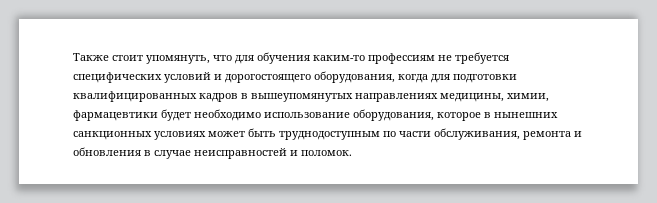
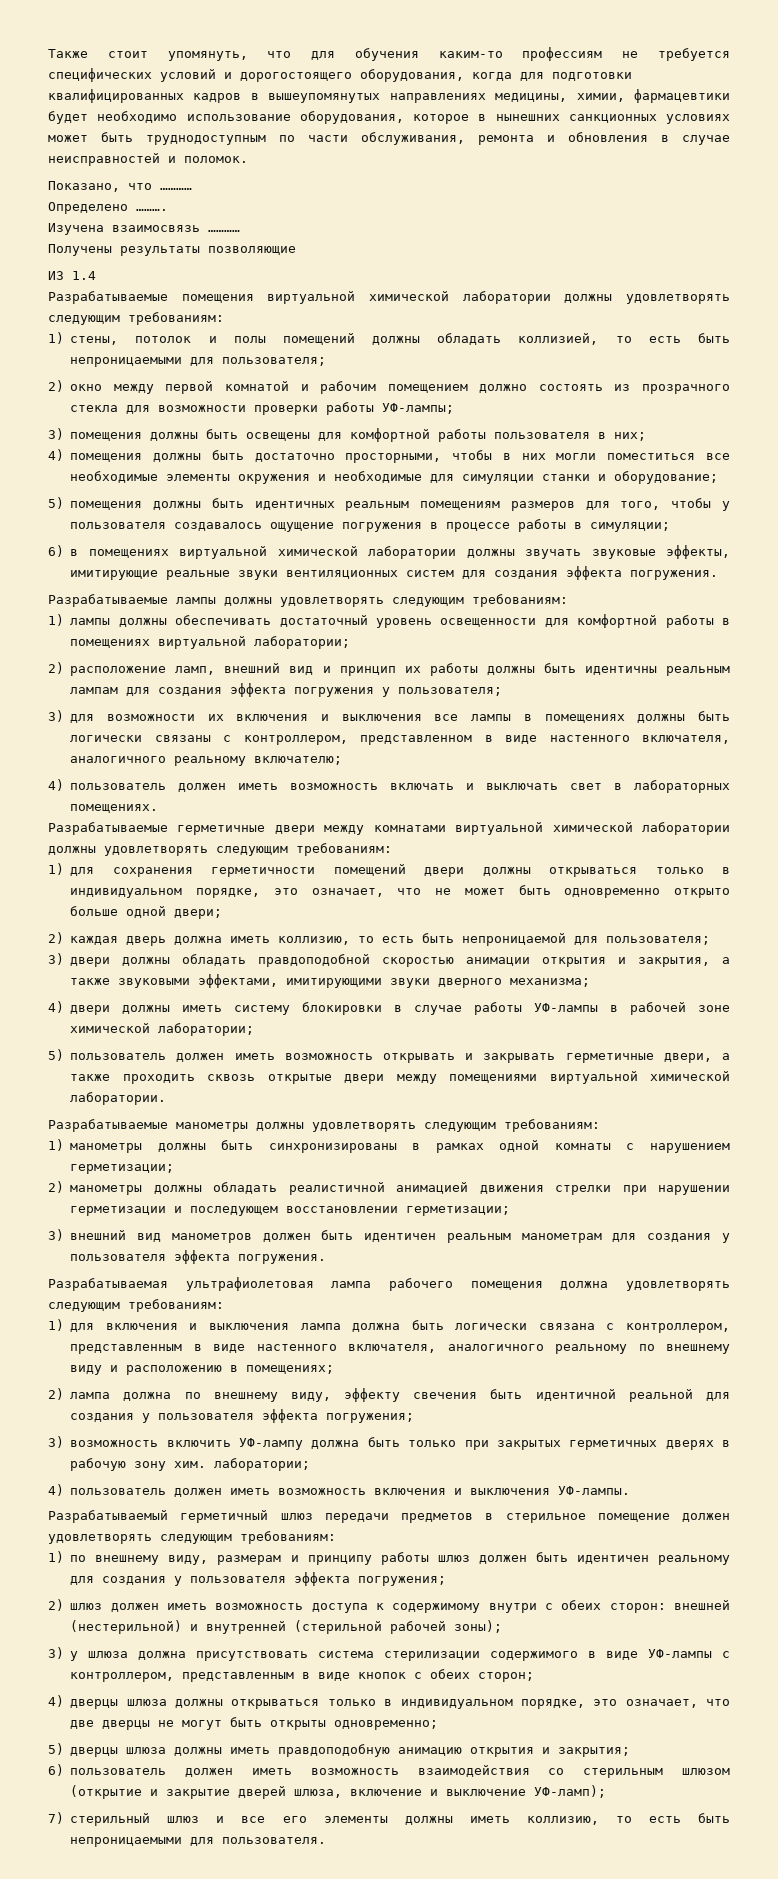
+ Показано, что …………
+ Определено ……….
+ Изучена взаимосвязь …………
+ Получены результаты позволяющие
+ ИЗ 1.4
+ Разрабатываемые помещения виртуальной химической лаборатории должны удовлетворять следующим требованиям:
+ 1) стены, потолок и полы помещений должны обладать коллизией, то есть быть непроницаемыми для пользователя;
+ 2) окно между первой комнатой и рабочим помещением должно состоять из прозрачного стекла для возможности проверки работы УФ-лампы;
+ 3) помещения должны быть освещены для комфортной работы пользователя в них;
+ 4) помещения должны быть достаточно просторными, чтобы в них могли поместиться все необходимые элементы окружения и необходимые для симуляции станки и оборудование;
+ 5) помещения должны быть идентичных реальным помещениям размеров для того, чтобы у пользователя создавалось ощущение погружения в процессе работы в симуляции;
+ 6) в помещениях виртуальной химической лаборатории должны звучать звуковые эффекты, имитирующие реальные звуки вентиляционных систем для создания эффекта погружения.
+ Разрабатываемые лампы должны удовлетворять следующим требованиям:
+ 1) лампы должны обеспечивать достаточный уровень освещенности для комфортной работы в помещениях виртуальной лаборатории;
+ 2) расположение ламп, внешний вид и принцип их работы должны быть идентичны реальным лампам для создания эффекта погружения у пользователя;
+ 3) для возможности их включения и выключения все лампы в помещениях должны быть логически связаны с контроллером, представленном в виде настенного включателя, аналогичного реальному включателю;
+ 4) пользователь должен иметь возможность включать и выключать свет в лабораторных помещениях.
+ Разрабатываемые герметичные двери между комнатами виртуальной химической лаборатории должны удовлетворять следующим требованиям:
+ 1) для сохранения герметичности помещений двери должны открываться только в индивидуальном порядке, это означает, что не может быть одновременно открыто больше одной двери;
+ 2) каждая дверь должна иметь коллизию, то есть быть непроницаемой для пользователя;
+ 3) двери должны обладать правдоподобной скоростью анимации открытия и закрытия, а также звуковыми эффектами, имитирующими звуки дверного механизма;
+ 4) двери должны иметь систему блокировки в случае работы УФ-лампы в рабочей зоне химической лаборатории;
+ 5) пользователь должен иметь возможность открывать и закрывать герметичные двери, а также проходить сквозь открытые двери между помещениями виртуальной химической лаборатории.
+ Разрабатываемые манометры должны удовлетворять следующим требованиям:
+ 1) манометры должны быть синхронизированы в рамках одной комнаты с нарушением герметизации;
+ 2) манометры должны обладать реалистичной анимацией движения стрелки при нарушении герметизации и последующем восстановлении герметизации;
+ 3) внешний вид манометров должен быть идентичен реальным манометрам для создания у пользователя эффекта погружения.
+ Разрабатываемая ультрафиолетовая лампа рабочего помещения должна удовлетворять следующим требованиям:
+ 1) для включения и выключения лампа должна быть логически связана с контроллером, представленным в виде настенного включателя, аналогичного реальному по внешнему виду и расположению в помещениях;
+ 2) лампа должна по внешнему виду, эффекту свечения быть идентичной реальной для создания у пользователя эффекта погружения;
+ 3) возможность включить УФ-лампу должна быть только при закрытых герметичных дверях в рабочую зону хим. лаборатории;
+ 4) пользователь должен иметь возможность включения и выключения УФ-лампы.
+ Разрабатываемый герметичный шлюз передачи предметов в стерильное помещение должен удовлетворять следующим требованиям:
+ 1) по внешнему виду, размерам и принципу работы шлюз должен быть идентичен реальному для создания у пользователя эффекта погружения;
+ 2) шлюз должен иметь возможность доступа к содержимому внутри с обеих сторон: внешней (нестерильной) и внутренней (стерильной рабочей зоны);
+ 3) у шлюза должна присутствовать система стерилизации содержимого в виде УФ-лампы с контроллером, представленным в виде кнопок с обеих сторон;
+ 4) дверцы шлюза должны открываться только в индивидуальном порядке, это означает, что две дверцы не могут быть открыты одновременно;
+ 5) дверцы шлюза должны иметь правдоподобную анимацию открытия и закрытия;
+ 6) пользователь должен иметь возможность взаимодействия со стерильным шлюзом (открытие и закрытие дверей шлюза, включение и выключение УФ-ламп);
+ 7) стерильный шлюз и все его элементы должны иметь коллизию, то есть быть непроницаемыми для пользователя.

